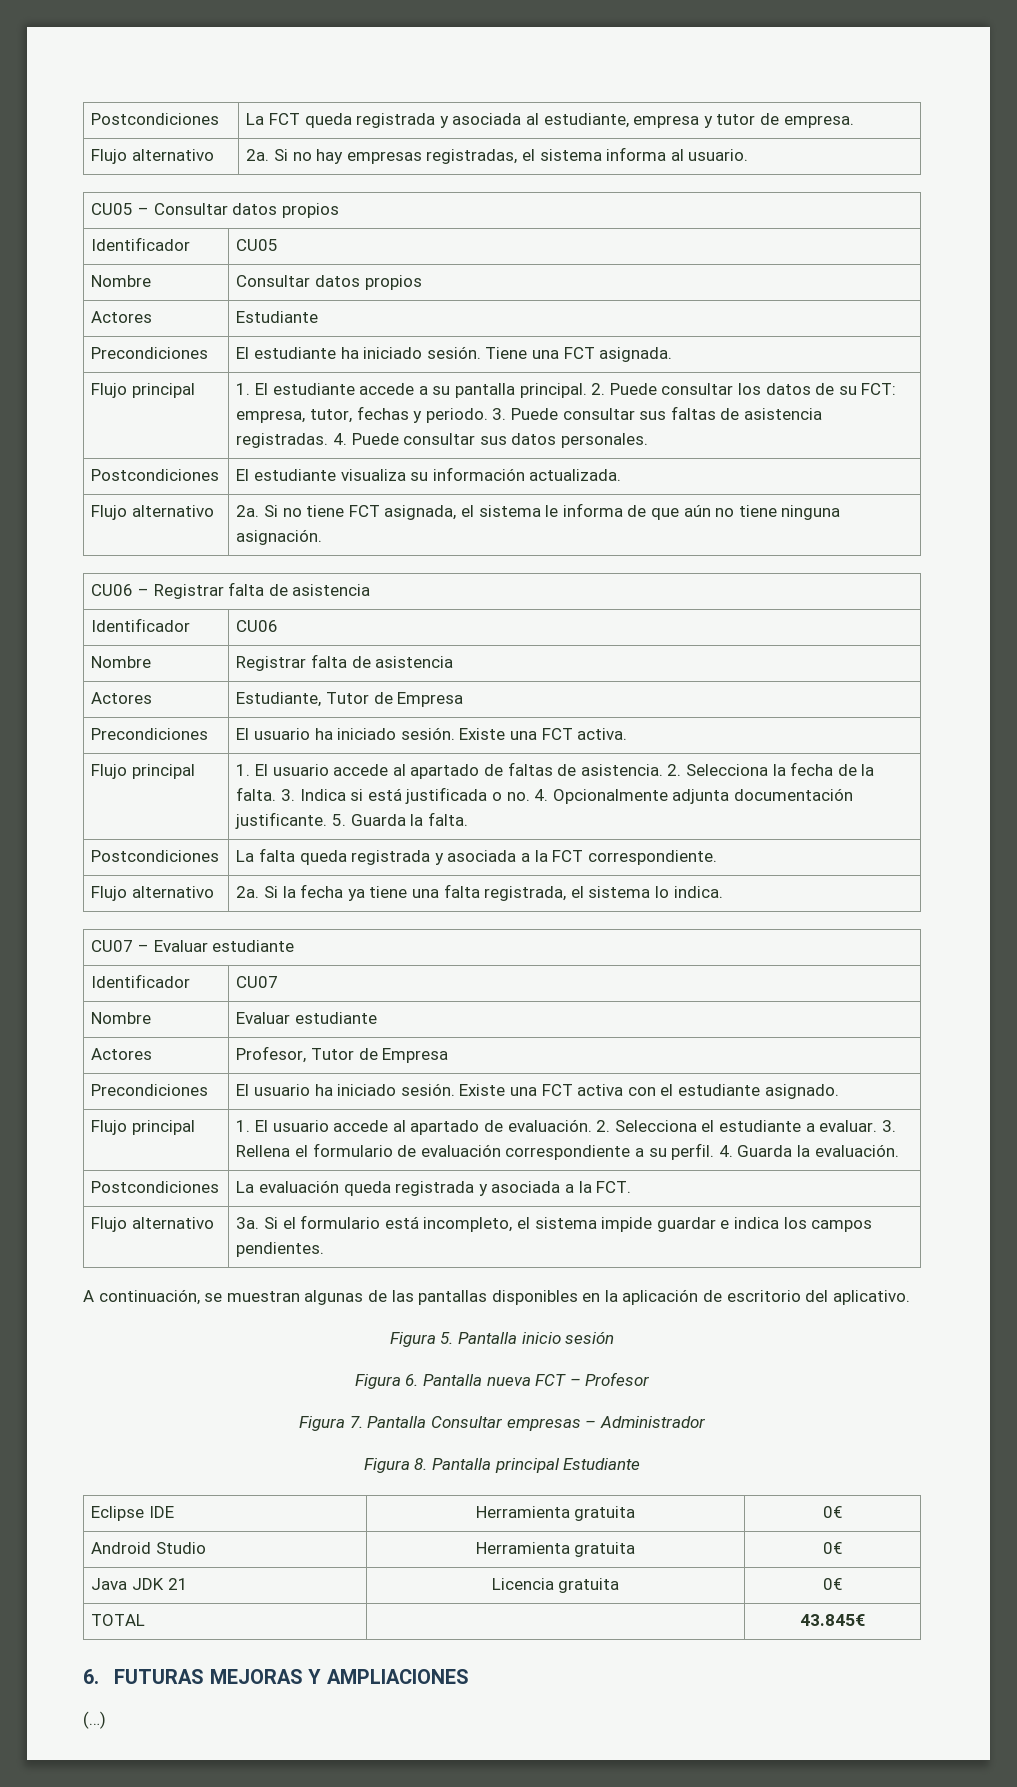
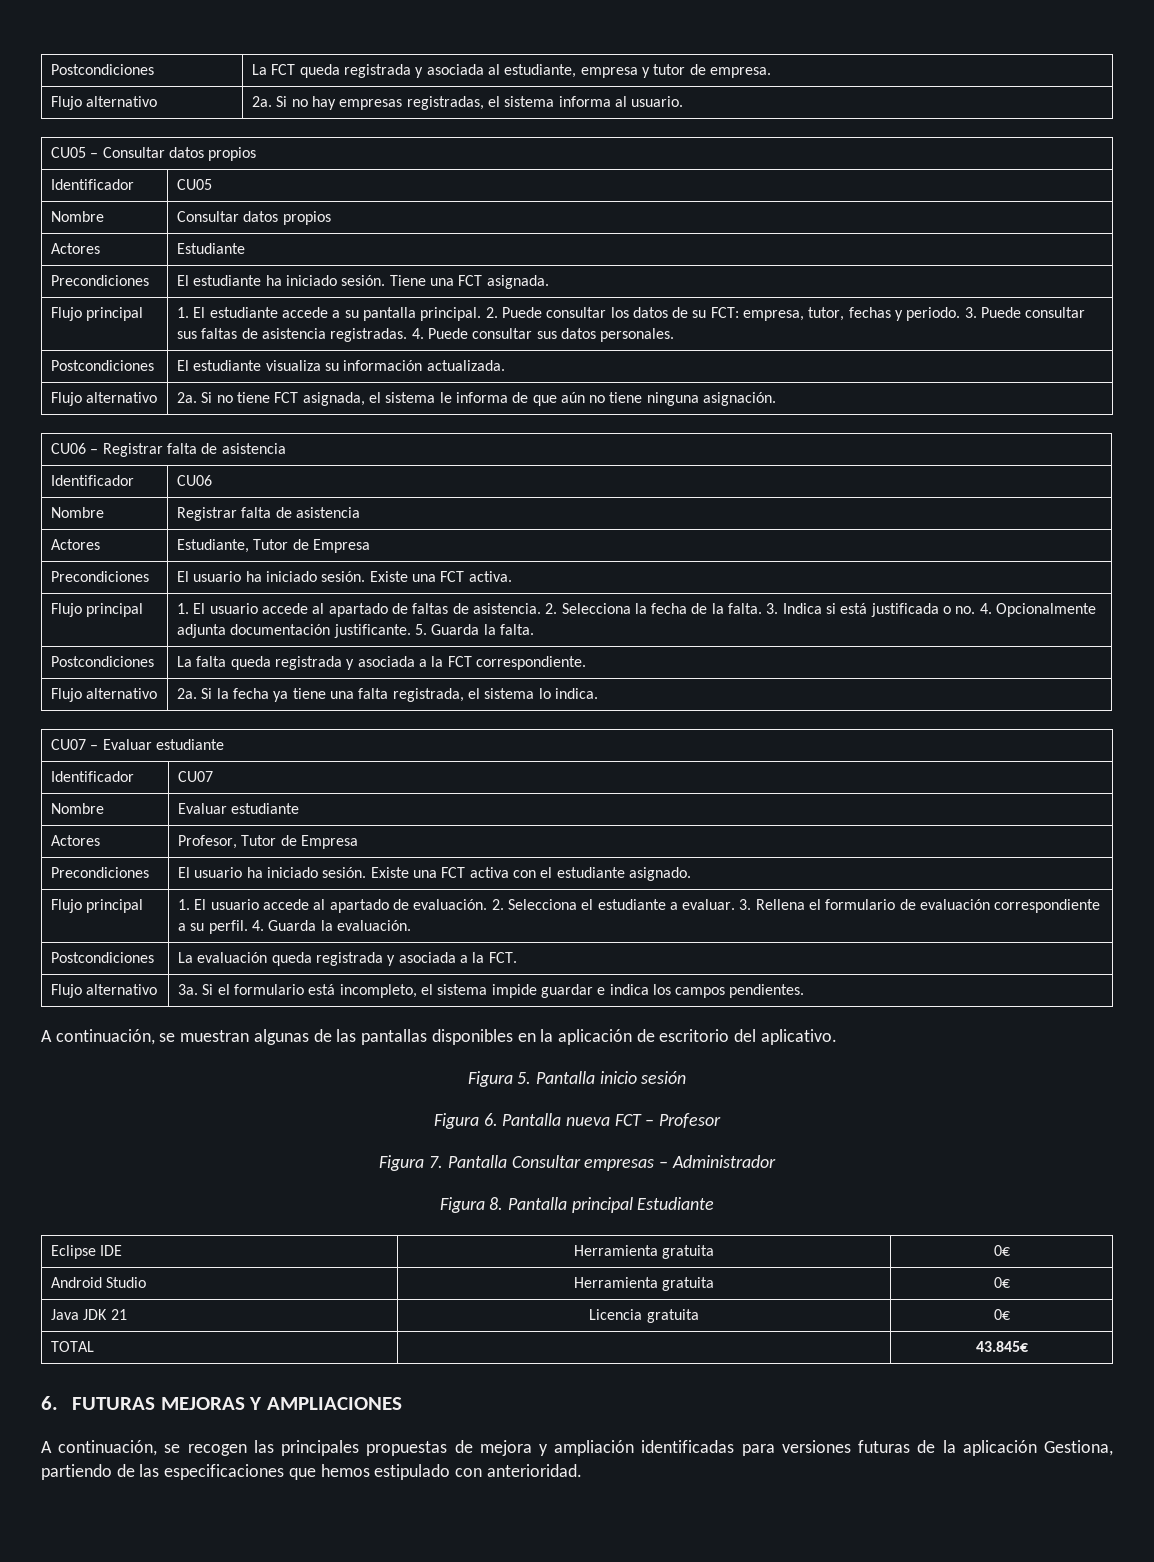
- (…)
+ A continuación, se recogen las principales propuestas de mejora y ampliación identificadas para versiones futuras de la aplicación Gestiona, partiendo de las especificaciones que hemos estipulado con anterioridad.

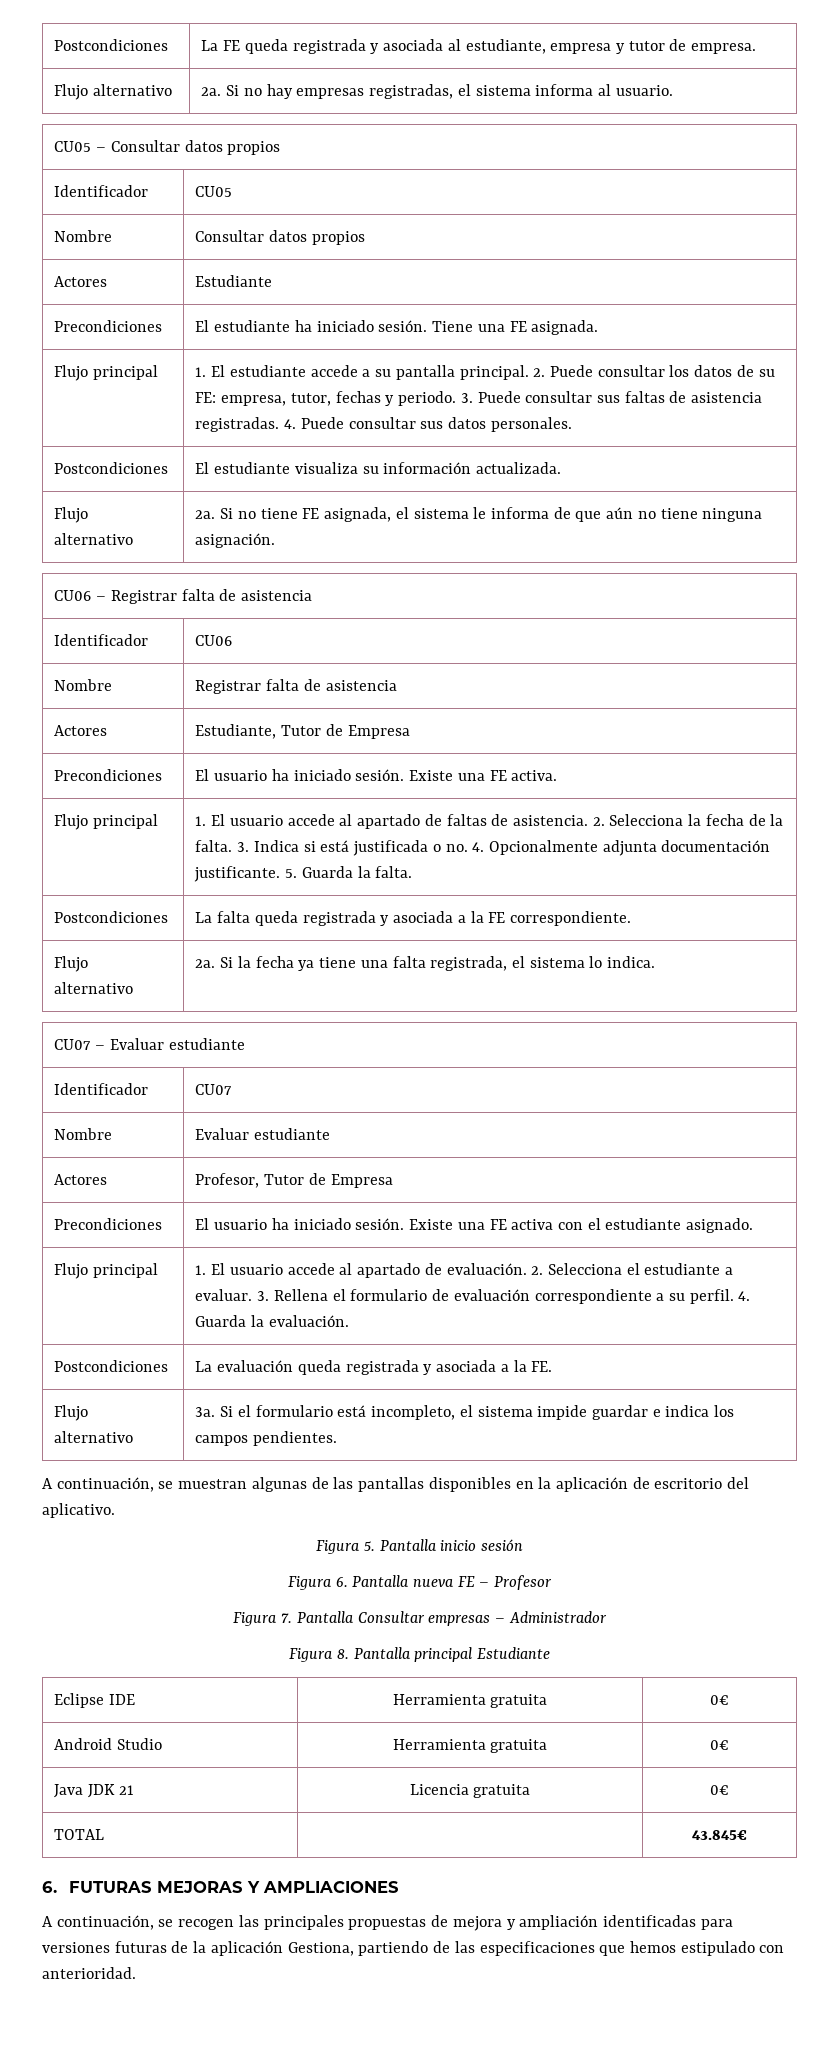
- Postcondiciones | La FCT queda registrada y asociada al estudiante, empresa y tutor de empresa.
+ Postcondiciones | La FE queda registrada y asociada al estudiante, empresa y tutor de empresa.
- Precondiciones | El estudiante ha iniciado sesión. Tiene una FCT asignada.
+ Precondiciones | El estudiante ha iniciado sesión. Tiene una FE asignada.
- Flujo principal | 1. El estudiante accede a su pantalla principal. 2. Puede consultar los datos de su FCT: empresa, tutor, fechas y periodo. 3. Puede consultar sus faltas de asistencia registradas. 4. Puede consultar sus datos personales.
+ Flujo principal | 1. El estudiante accede a su pantalla principal. 2. Puede consultar los datos de su FE: empresa, tutor, fechas y periodo. 3. Puede consultar sus faltas de asistencia registradas. 4. Puede consultar sus datos personales.
- Flujo alternativo | 2a. Si no tiene FCT asignada, el sistema le informa de que aún no tiene ninguna asignación.
+ Flujo alternativo | 2a. Si no tiene FE asignada, el sistema le informa de que aún no tiene ninguna asignación.
- Precondiciones | El usuario ha iniciado sesión. Existe una FCT activa.
+ Precondiciones | El usuario ha iniciado sesión. Existe una FE activa.
- Postcondiciones | La falta queda registrada y asociada a la FCT correspondiente.
+ Postcondiciones | La falta queda registrada y asociada a la FE correspondiente.
- Precondiciones | El usuario ha iniciado sesión. Existe una FCT activa con el estudiante asignado.
+ Precondiciones | El usuario ha iniciado sesión. Existe una FE activa con el estudiante asignado.
- Postcondiciones | La evaluación queda registrada y asociada a la FCT.
+ Postcondiciones | La evaluación queda registrada y asociada a la FE.
- Figura 6. Pantalla nueva FCT – Profesor
+ Figura 6. Pantalla nueva FE – Profesor

